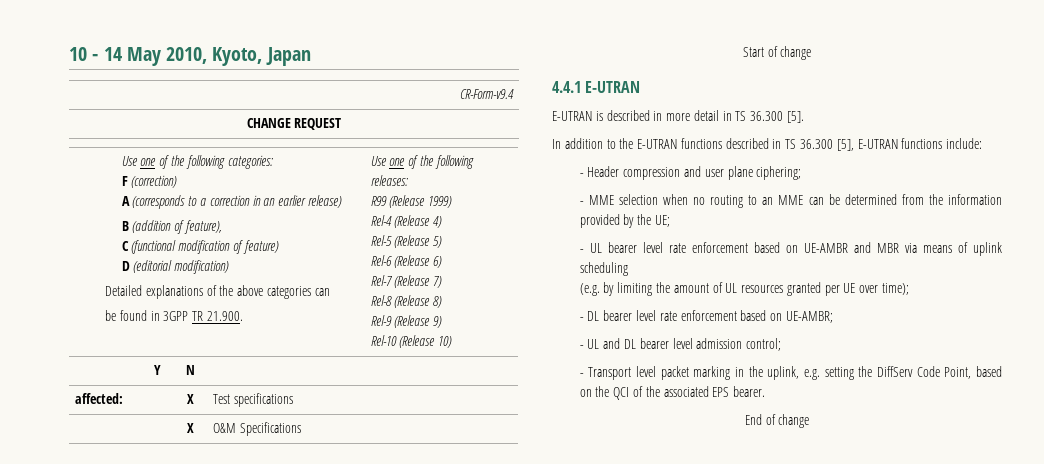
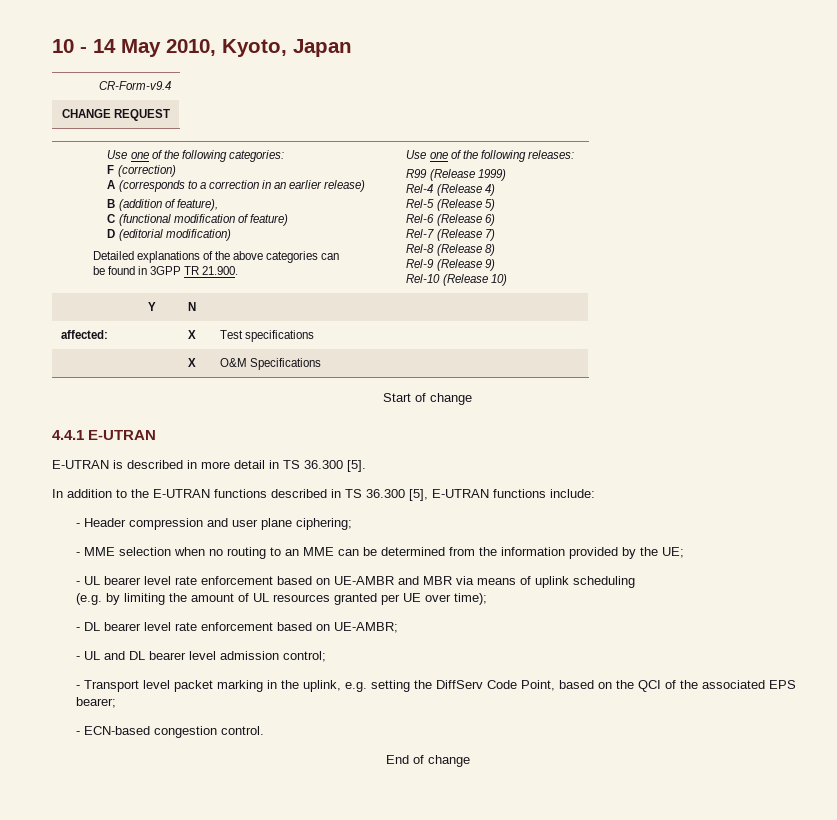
- - Transport level packet marking in the uplink, e.g. setting the DiffServ Code Point, based on the QCI of the associated EPS bearer.
+ - Transport level packet marking in the uplink, e.g. setting the DiffServ Code Point, based on the QCI of the associated EPS bearer;
+ - ECN-based congestion control.

